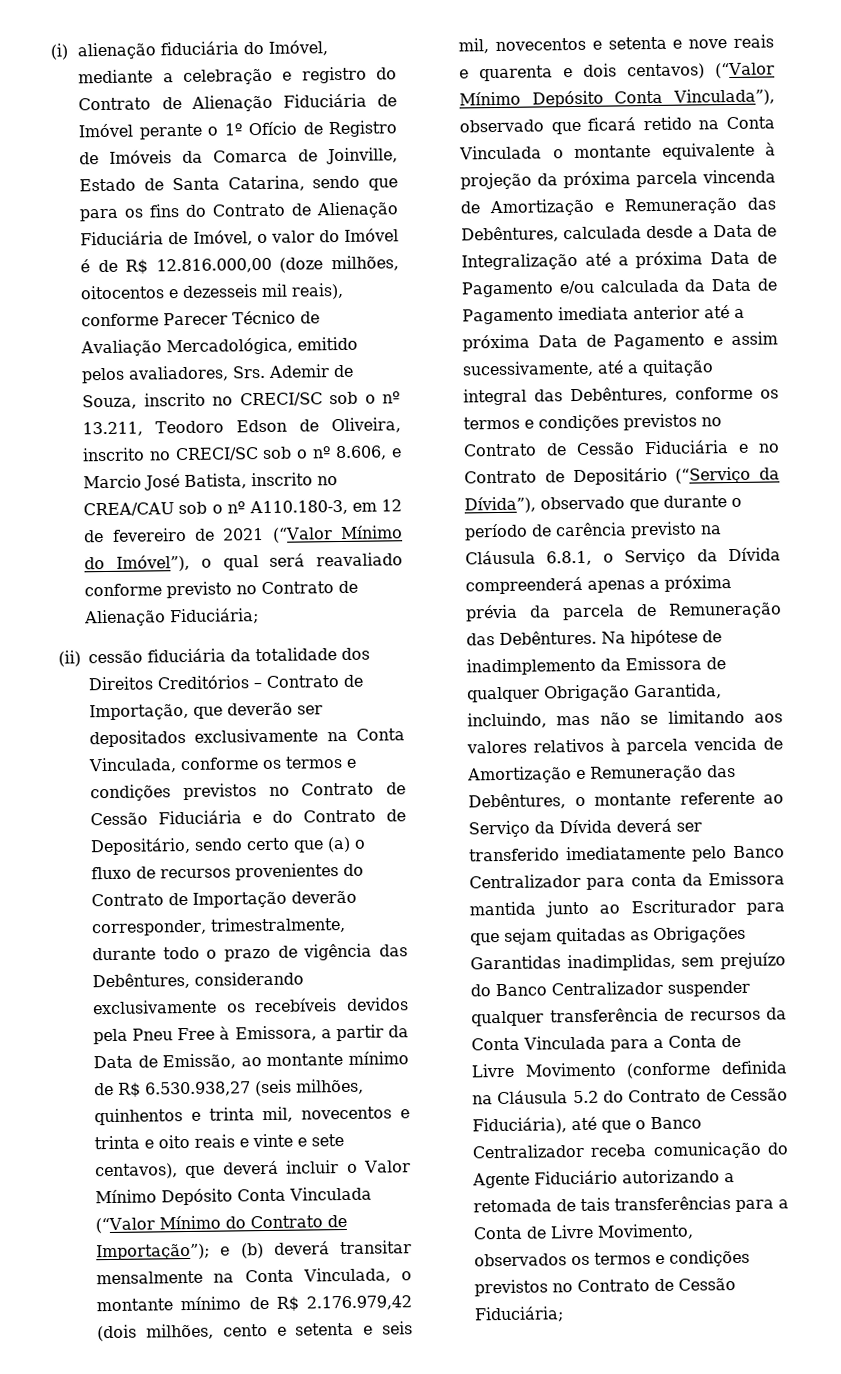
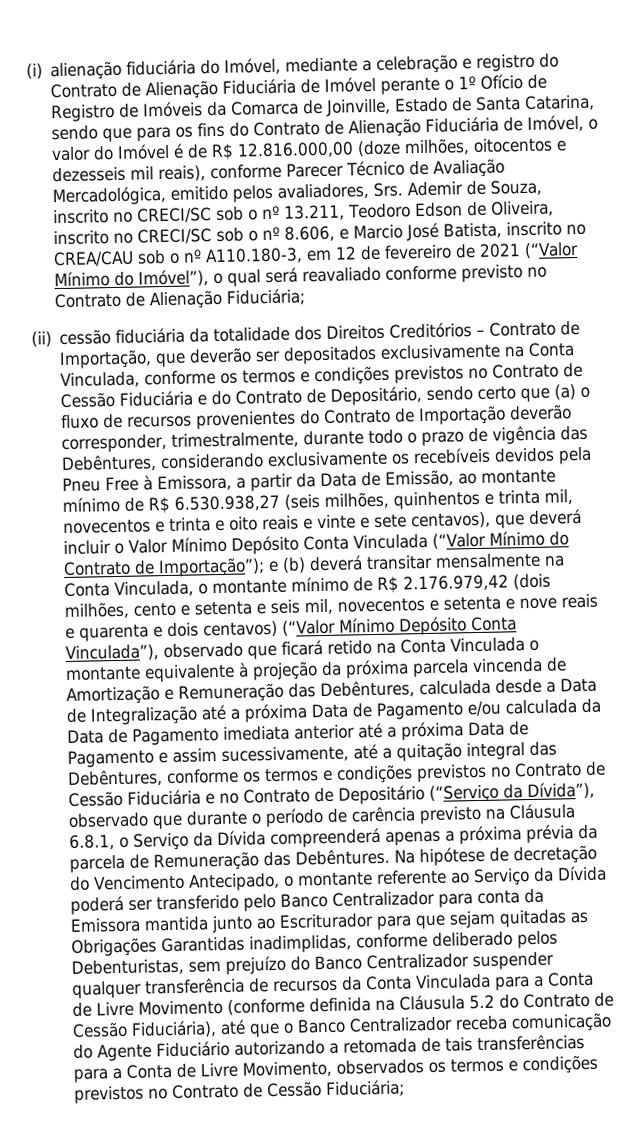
- Na hipótese de inadimplemento da Emissora de qualquer Obrigação Garantida, incluindo, mas não se limitando aos valores relativos à parcela vencida de Amortização e Remuneração das Debêntures, o montante referente ao Serviço da Dívida deverá ser transferido imediatamente pelo Banco Centralizador para conta da Emissora mantida junto ao Escriturador para que sejam quitadas as Obrigações Garantidas inadimplidas, sem prejuízo do Banco Centralizador suspender qualquer transferência de recursos da Conta Vinculada para a Conta de Livre Movimento (conforme definida na Cláusula 5.2 do Contrato de Cessão Fiduciária), até que o Banco Centralizador receba comunicação do Agente Fiduciário autorizando a retomada de tais transferências para a Conta de Livre Movimento, observados os termos e condições previstos no Contrato de Cessão Fiduciária;
+ Na hipótese de decretação do Vencimento Antecipado, o montante referente ao Serviço da Dívida poderá ser transferido pelo Banco Centralizador para conta da Emissora mantida junto ao Escriturador para que sejam quitadas as Obrigações Garantidas inadimplidas, conforme deliberado pelos Debenturistas, sem prejuízo do Banco Centralizador suspender qualquer transferência de recursos da Conta Vinculada para a Conta de Livre Movimento (conforme definida na Cláusula 5.2 do Contrato de Cessão Fiduciária), até que o Banco Centralizador receba comunicação do Agente Fiduciário autorizando a retomada de tais transferências para a Conta de Livre Movimento, observados os termos e condições previstos no Contrato de Cessão Fiduciária;

